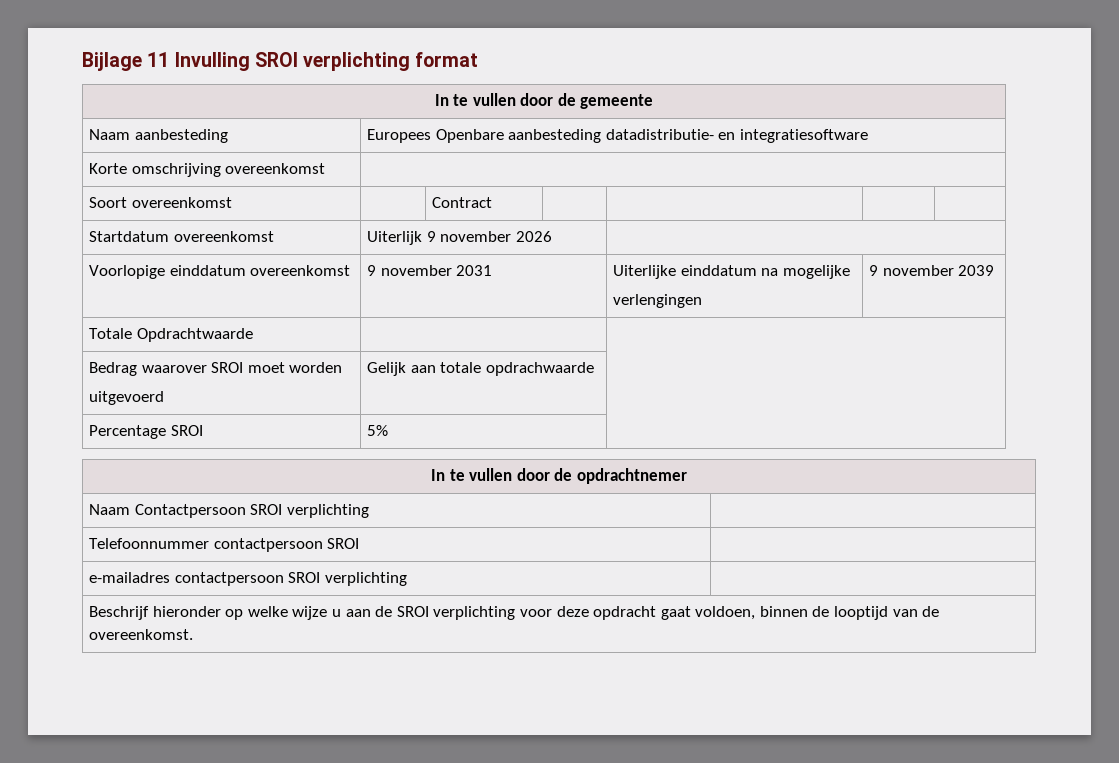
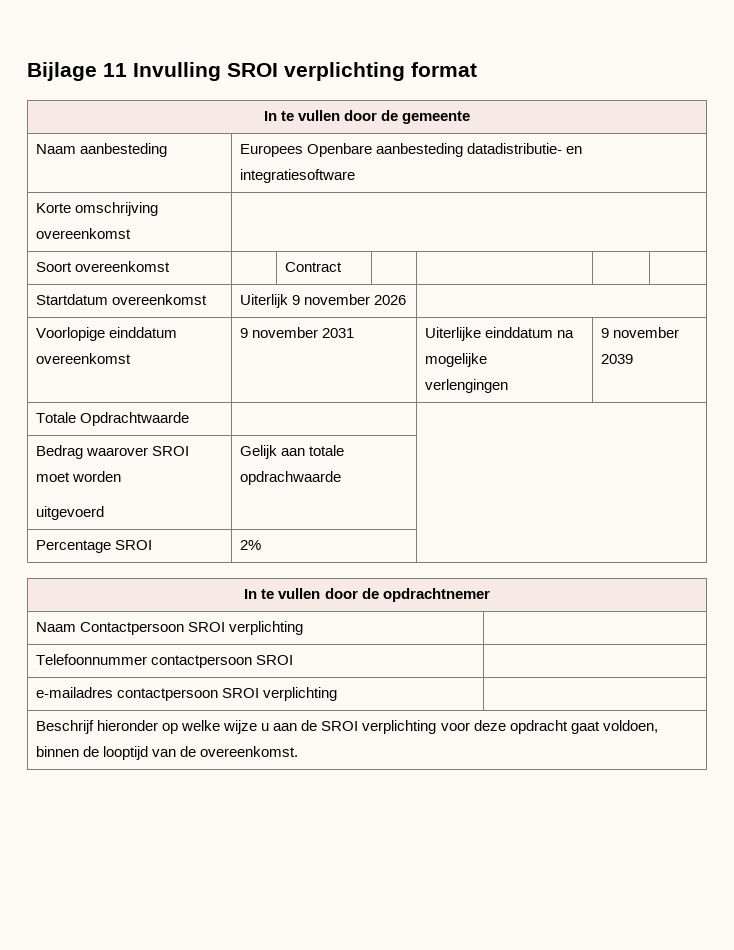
- Percentage SROI | 5% |
+ Percentage SROI | 2% |

